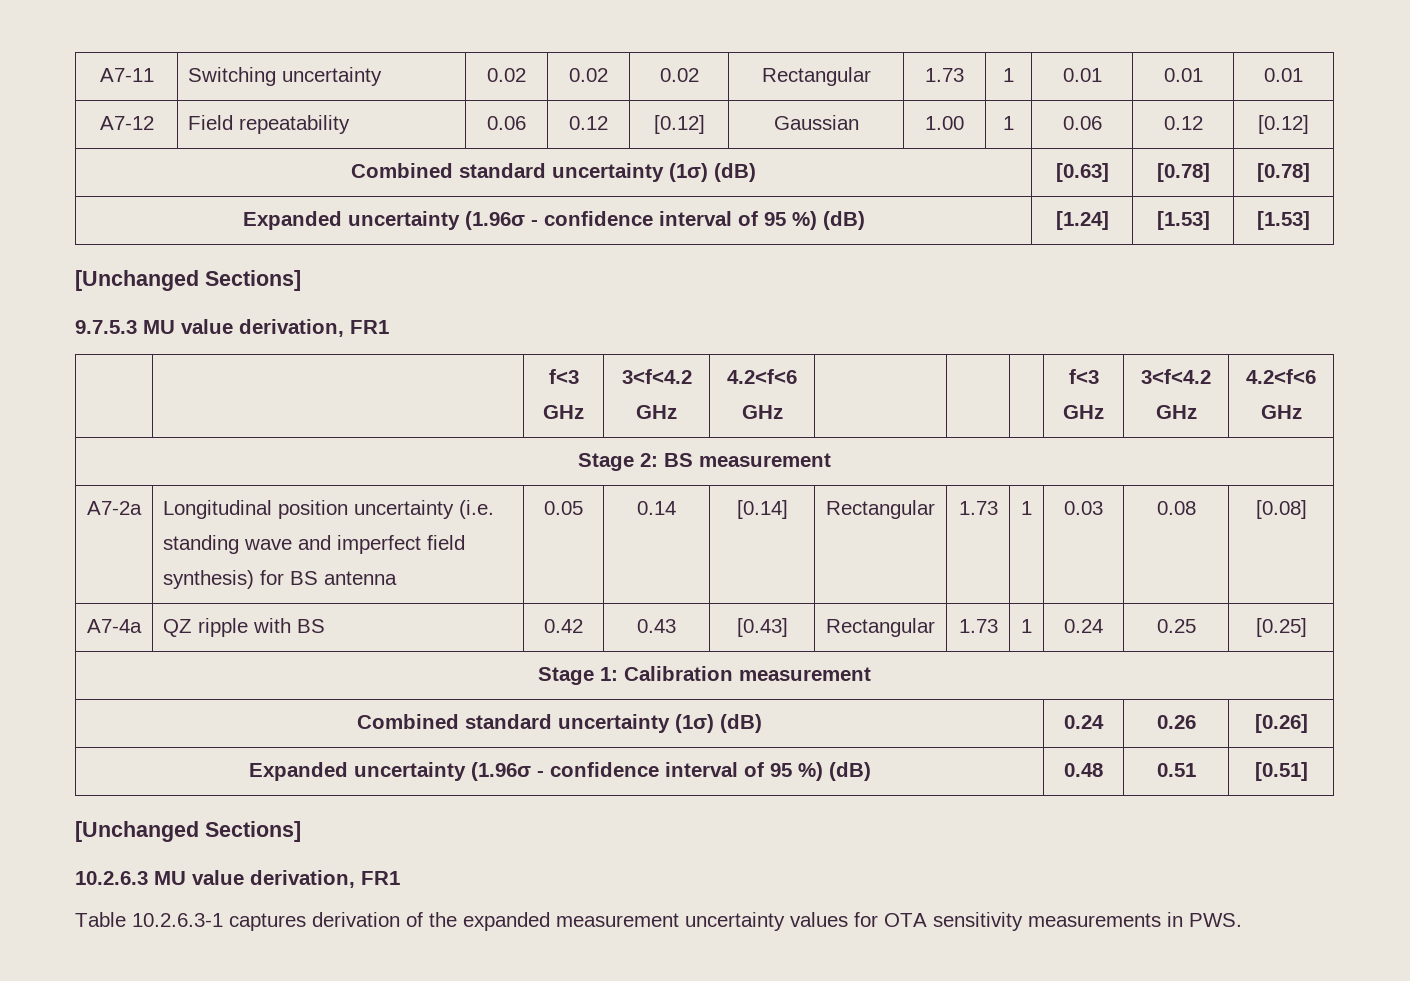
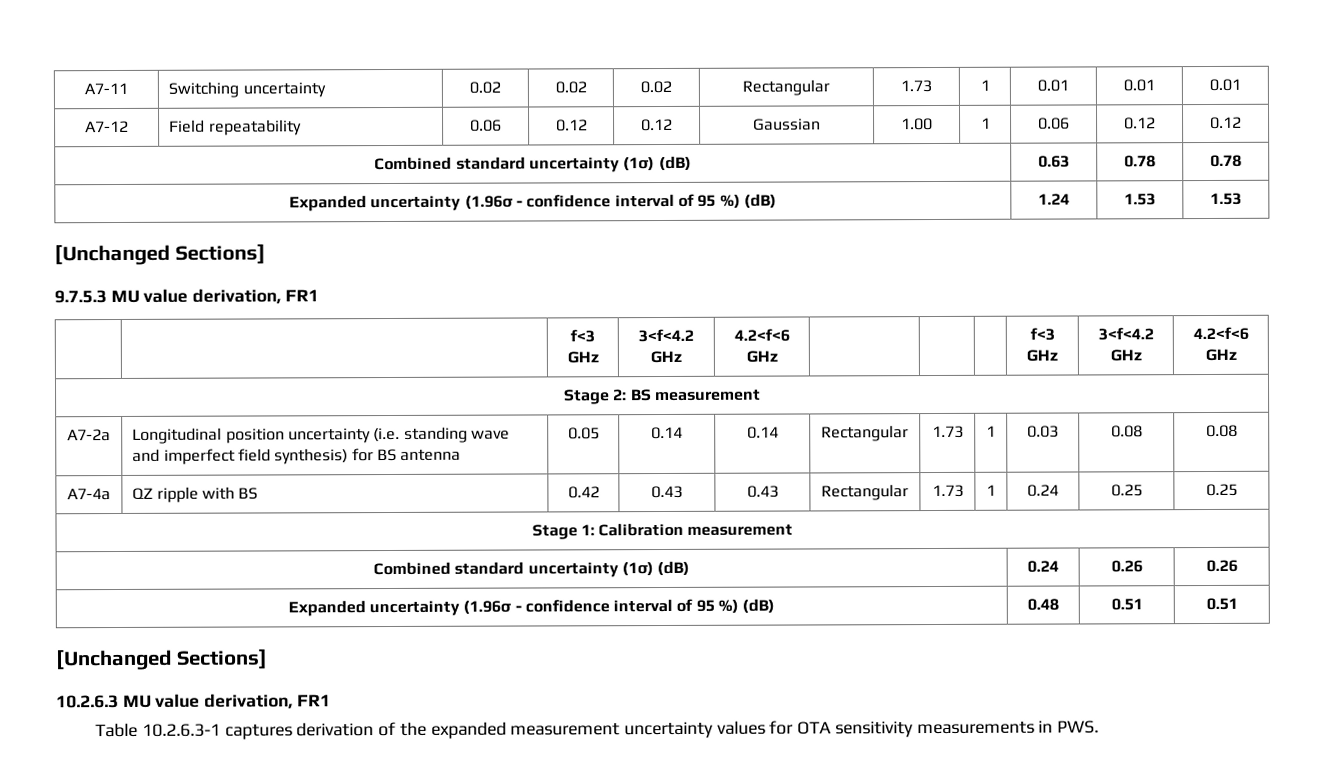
- A7-12 | Field repeatability | 0.06 | 0.12 | [0.12] | Gaussian | 1.00 | 1 | 0.06 | 0.12 | [0.12]
- Combined standard uncertainty (1σ) (dB) | [0.63] | [0.78] | [0.78]
+ A7-12 | Field repeatability | 0.06 | 0.12 | 0.12 | Gaussian | 1.00 | 1 | 0.06 | 0.12 | 0.12
+ Combined standard uncertainty (1σ) (dB) | 0.63 | 0.78 | 0.78
- Expanded uncertainty (1.96σ - confidence interval of 95 %) (dB) | [1.24] | [1.53] | [1.53]
+ Expanded uncertainty (1.96σ - confidence interval of 95 %) (dB) | 1.24 | 1.53 | 1.53
- A7-2a | Longitudinal position uncertainty (i.e. standing wave and imperfect field synthesis) for BS antenna | 0.05 | 0.14 | [0.14] | Rectangular | 1.73 | 1 | 0.03 | 0.08 | [0.08]
+ A7-2a | Longitudinal position uncertainty (i.e. standing wave and imperfect field synthesis) for BS antenna | 0.05 | 0.14 | 0.14 | Rectangular | 1.73 | 1 | 0.03 | 0.08 | 0.08
- A7-4a | QZ ripple with BS | 0.42 | 0.43 | [0.43] | Rectangular | 1.73 | 1 | 0.24 | 0.25 | [0.25]
+ A7-4a | QZ ripple with BS | 0.42 | 0.43 | 0.43 | Rectangular | 1.73 | 1 | 0.24 | 0.25 | 0.25
- Combined standard uncertainty (1σ) (dB) | 0.24 | 0.26 | [0.26]
+ Combined standard uncertainty (1σ) (dB) | 0.24 | 0.26 | 0.26
- Expanded uncertainty (1.96σ - confidence interval of 95 %) (dB) | 0.48 | 0.51 | [0.51]
+ Expanded uncertainty (1.96σ - confidence interval of 95 %) (dB) | 0.48 | 0.51 | 0.51

